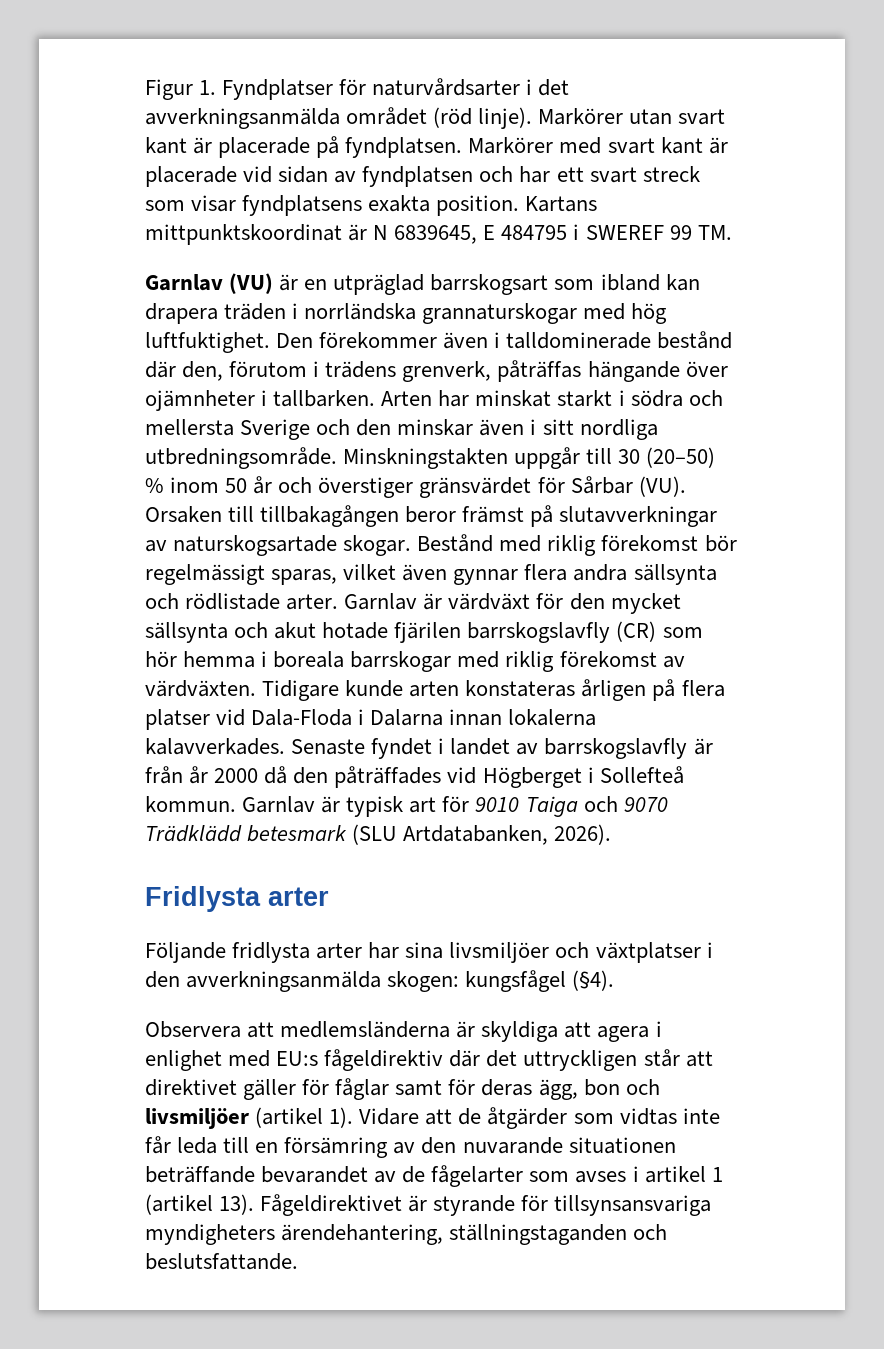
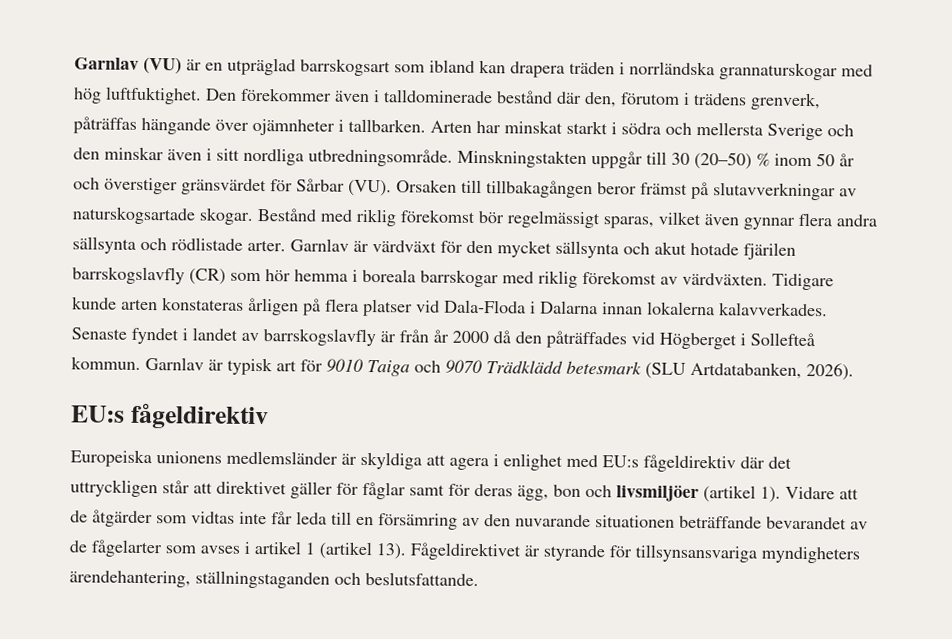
- Figur 1. Fyndplatser för naturvårdsarter i det avverkningsanmälda området (röd linje). Markörer utan svart kant är placerade på fyndplatsen. Markörer med svart kant är placerade vid sidan av fyndplatsen och har ett svart streck som visar fyndplatsens exakta position. Kartans mittpunktskoordinat är N 6839645, E 484795 i SWEREF 99 TM.
  Garnlav är typisk art för 9010 Taiga och 9070 Trädklädd betesmark (SLU Artdatabanken, 2026).
- Fridlysta arter
- Följande fridlysta arter har sina livsmiljöer och växtplatser i den avverkningsanmälda skogen: kungsfågel (§4).
- Observera att medlemsländerna är skyldiga att agera i enlighet med EU:s fågeldirektiv där det uttryckligen står att direktivet gäller för fåglar samt för deras ägg, bon och livsmiljöer (artikel 1).
+ EU:s fågeldirektiv
+ Europeiska unionens medlemsländer är skyldiga att agera i enlighet med EU:s fågeldirektiv där det uttryckligen står att direktivet gäller för fåglar samt för deras ägg, bon och livsmiljöer (artikel 1).

